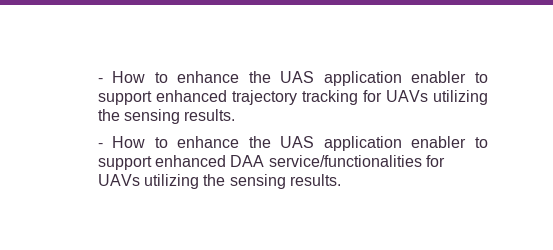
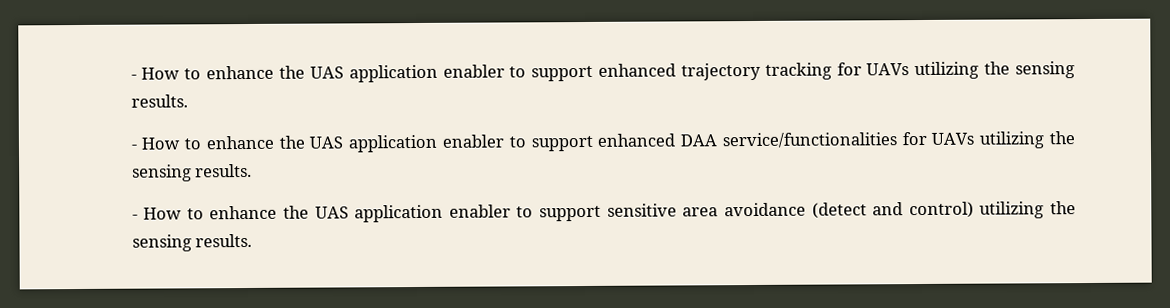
+ - How to enhance the UAS application enabler to support sensitive area avoidance (detect and control) utilizing the sensing results.

